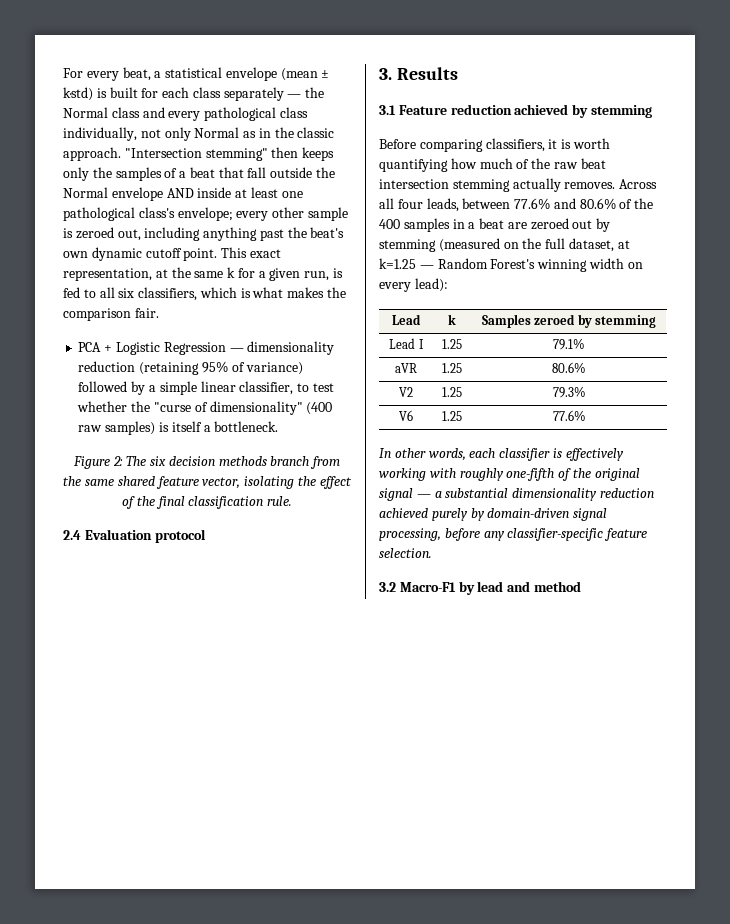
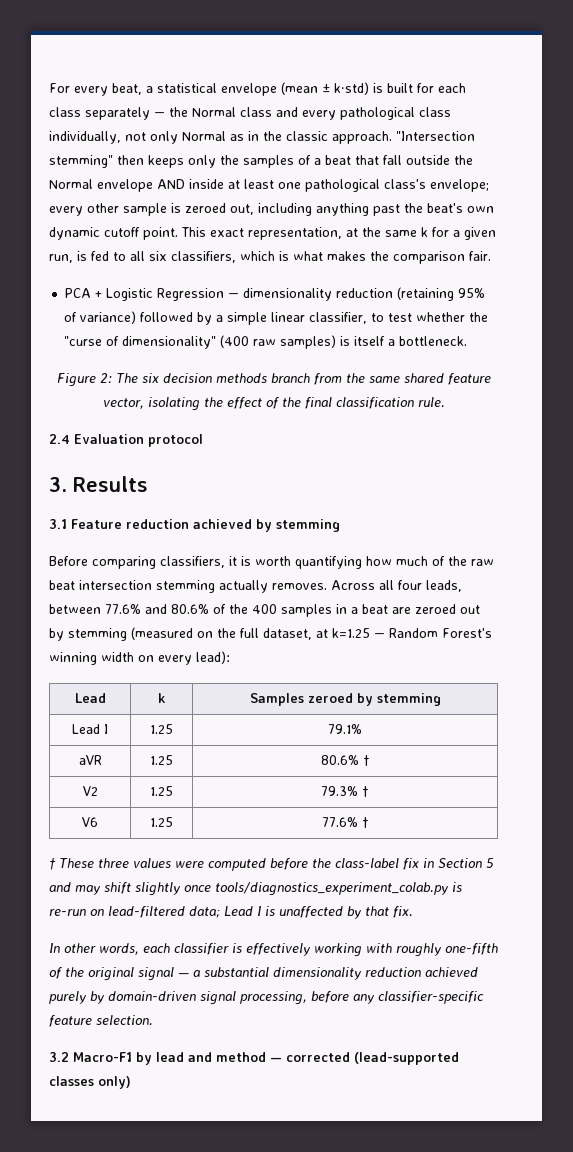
- aVR | 1.25 | 80.6%
+ aVR | 1.25 | 80.6% †
- V2 | 1.25 | 79.3%
+ V2 | 1.25 | 79.3% †
- V6 | 1.25 | 77.6%
+ V6 | 1.25 | 77.6% †
+ † These three values were computed before the class-label fix in Section 5 and may shift slightly once tools/diagnostics_experiment_colab.py is re-run on lead-filtered data; Lead I is unaffected by that fix.
- 3.2 Macro-F1 by lead and method
+ 3.2 Macro-F1 by lead and method — corrected (lead-supported classes only)

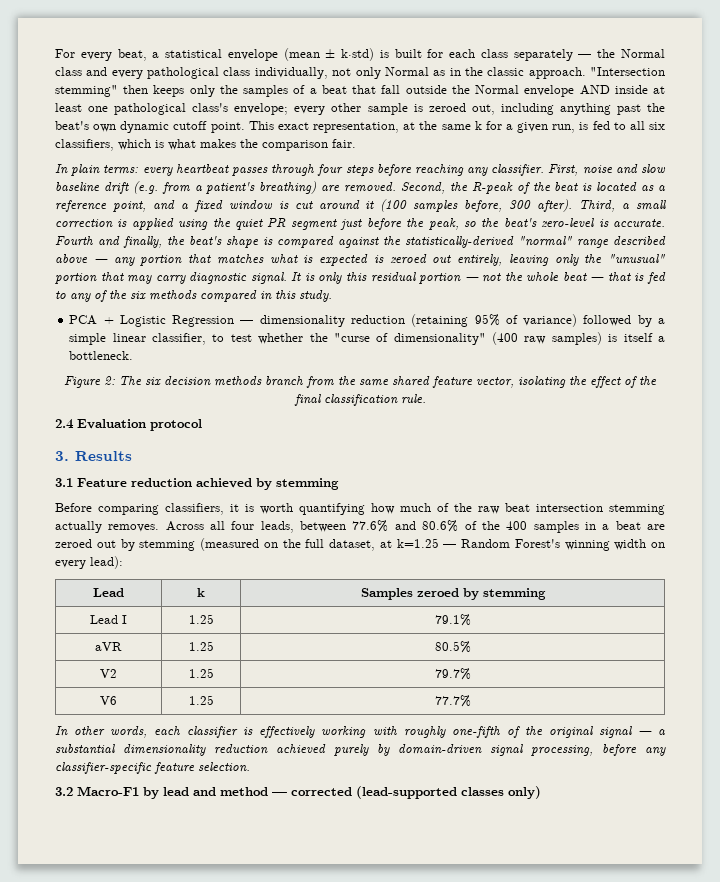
+ In plain terms: every heartbeat passes through four steps before reaching any classifier. First, noise and slow baseline drift (e.g. from a patient's breathing) are removed. Second, the R-peak of the beat is located as a reference point, and a fixed window is cut around it (100 samples before, 300 after). Third, a small correction is applied using the quiet PR segment just before the peak, so the beat's zero-level is accurate. Fourth and finally, the beat's shape is compared against the statistically-derived "normal" range described above — any portion that matches what is expected is zeroed out entirely, leaving only the "unusual" portion that may carry diagnostic signal. It is only this residual portion — not the whole beat — that is fed to any of the six methods compared in this study.
- aVR | 1.25 | 80.6% †
+ aVR | 1.25 | 80.5%
- V2 | 1.25 | 79.3% †
+ V2 | 1.25 | 79.7%
- V6 | 1.25 | 77.6% †
- † These three values were computed before the class-label fix in Section 5 and may shift slightly once tools/diagnostics_experiment_colab.py is re-run on lead-filtered data; Lead I is unaffected by that fix.
+ V6 | 1.25 | 77.7%

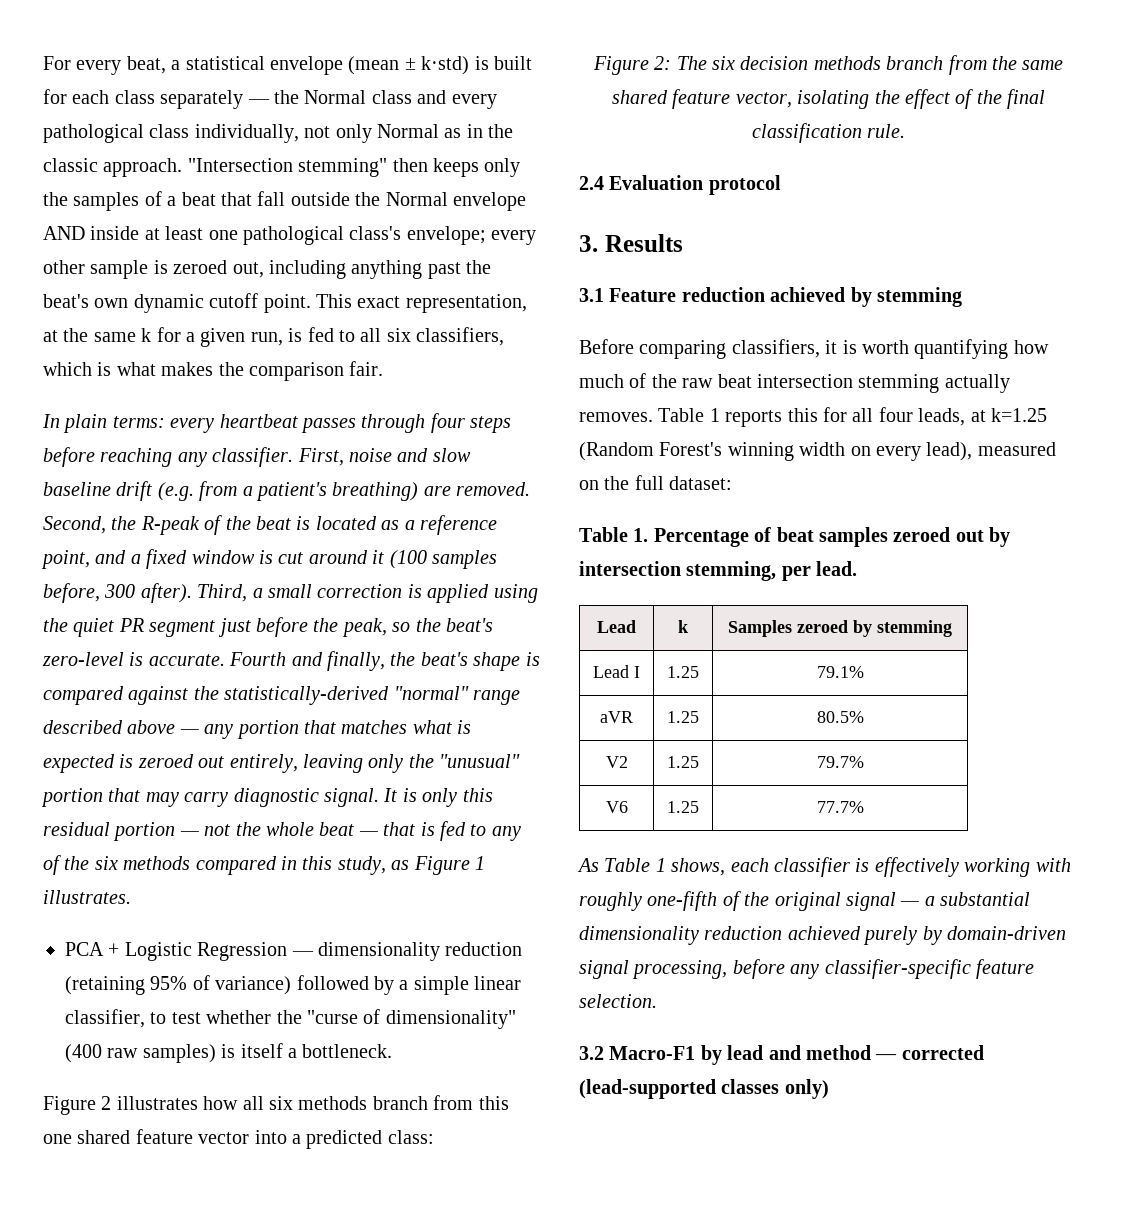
- It is only this residual portion — not the whole beat — that is fed to any of the six methods compared in this study.
+ It is only this residual portion — not the whole beat — that is fed to any of the six methods compared in this study, as Figure 1 illustrates.
+ Figure 2 illustrates how all six methods branch from this one shared feature vector into a predicted class:
- Across all four leads, between 77.6% and 80.6% of the 400 samples in a beat are zeroed out by stemming (measured on the full dataset, at k=1.25 — Random Forest's winning width on every lead):
+ Table 1 reports this for all four leads, at k=1.25 (Random Forest's winning width on every lead), measured on the full dataset:
+ Table 1. Percentage of beat samples zeroed out by intersection stemming, per lead.
- In other words, each classifier is effectively working with roughly one-fifth of the original signal — a substantial dimensionality reduction achieved purely by domain-driven signal processing, before any classifier-specific feature selection.
+ As Table 1 shows, each classifier is effectively working with roughly one-fifth of the original signal — a substantial dimensionality reduction achieved purely by domain-driven signal processing, before any classifier-specific feature selection.

